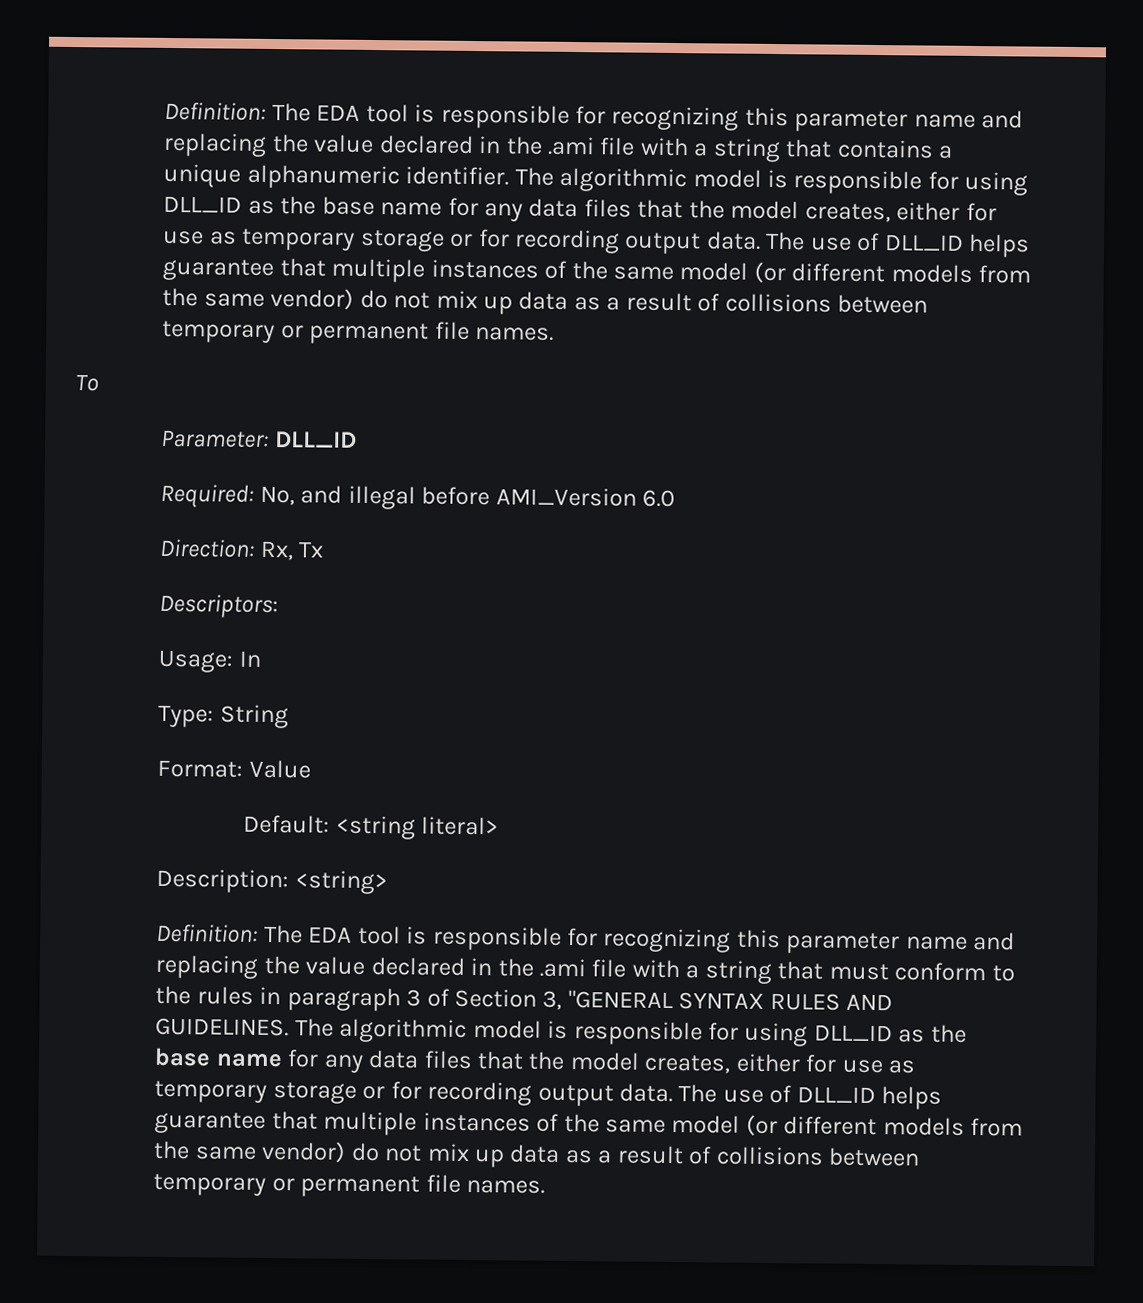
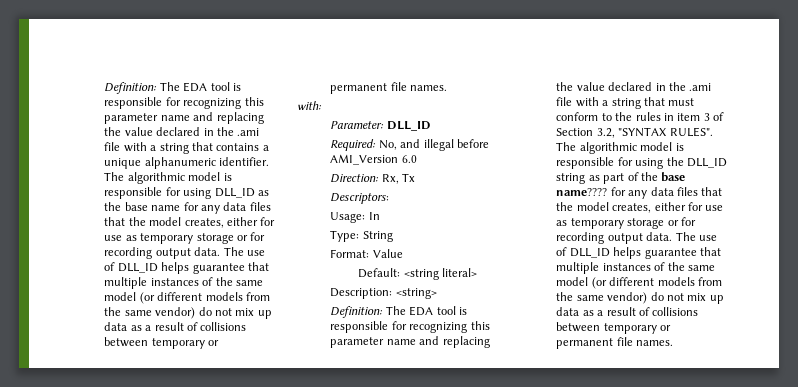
- To
+ with:
- Definition: The EDA tool is responsible for recognizing this parameter name and replacing the value declared in the .ami file with a string that must conform to the rules in paragraph 3 of Section 3, "GENERAL SYNTAX RULES AND GUIDELINES. The algorithmic model is responsible for using DLL_ID as the base name for any data files that the model creates, either for use as temporary storage or for recording output data.
+ Definition: The EDA tool is responsible for recognizing this parameter name and replacing the value declared in the .ami file with a string that must conform to the rules in item 3 of Section 3.2, "SYNTAX RULES". The algorithmic model is responsible for using the DLL_ID string as part of the base name???? for any data files that the model creates, either for use as temporary storage or for recording output data.

